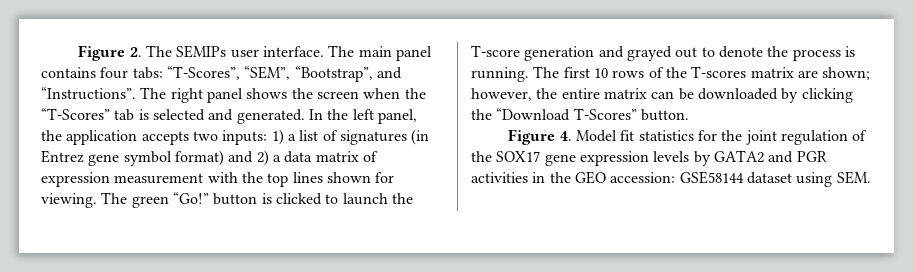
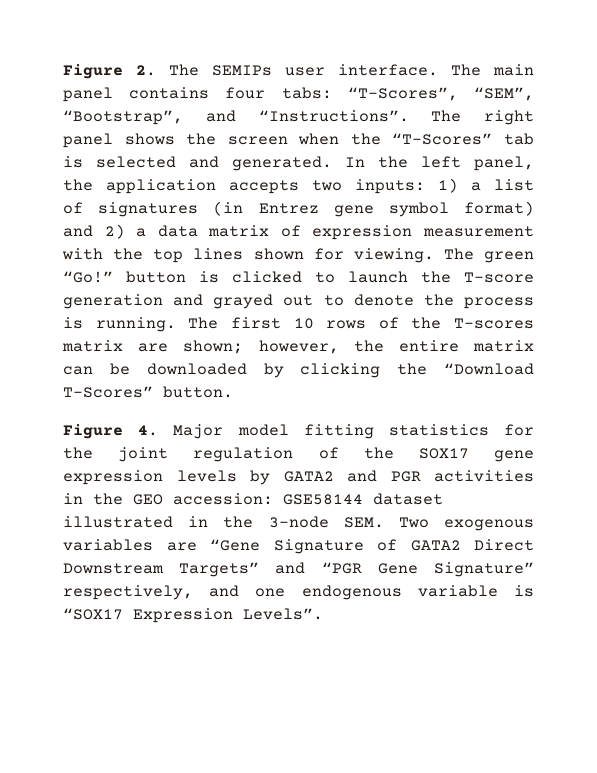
- Figure 4. Model fit statistics for the joint regulation of the SOX17 gene expression levels by GATA2 and PGR activities in the GEO accession: GSE58144 dataset using SEM.
+ Figure 4. Major model fitting statistics for the joint regulation of the SOX17 gene expression levels by GATA2 and PGR activities in the GEO accession: GSE58144 dataset illustrated in the 3-node SEM. Two exogenous variables are “Gene Signature of GATA2 Direct Downstream Targets” and “PGR Gene Signature” respectively, and one endogenous variable is “SOX17 Expression Levels”.

